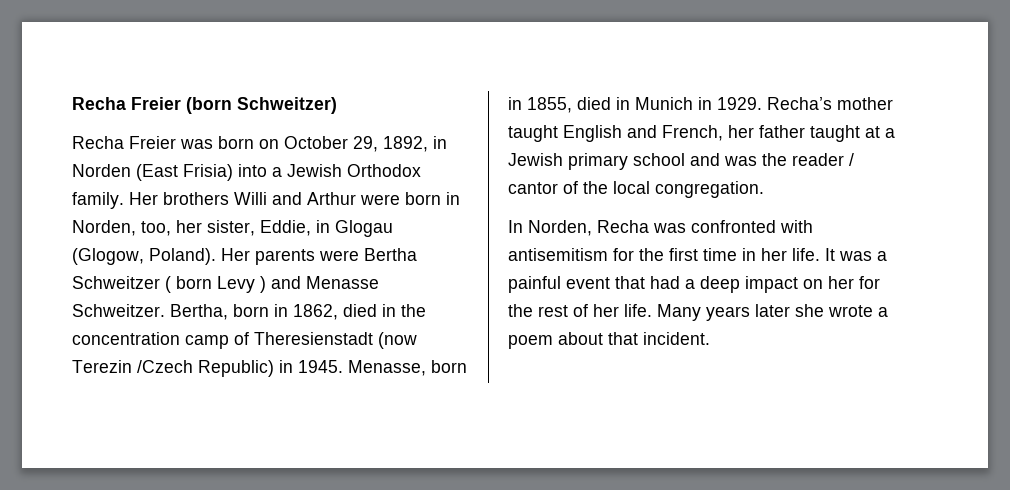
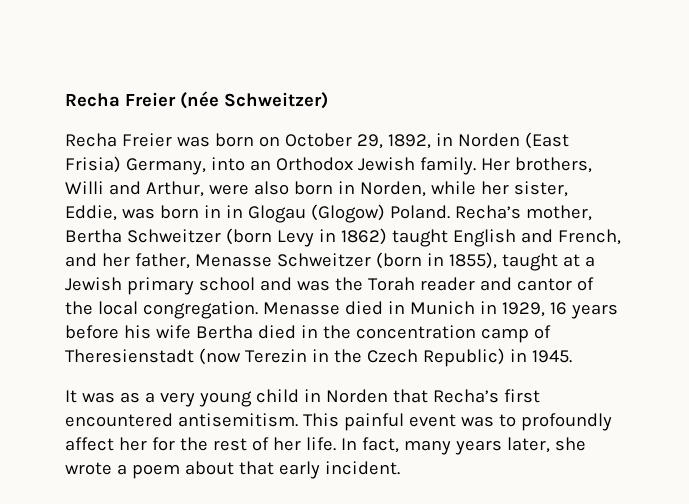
- Recha Freier (born Schweitzer)
+ Recha Freier (née Schweitzer)
- Recha Freier was born on October 29, 1892, in Norden (East Frisia) into a Jewish Orthodox family.
+ Recha Freier was born on October 29, 1892, in Norden (East Frisia) Germany, into an Orthodox Jewish family.
- Her brothers Willi and Arthur were born in Norden, too, her sister, Eddie, in Glogau (Glogow, Poland). Her parents were Bertha Schweitzer ( born Levy ) and Menasse Schweitzer. Bertha, born in 1862, died in the concentration camp of Theresienstadt (now Terezin /Czech Republic) in 1945. Menasse, born in 1855, died in Munich in 1929. Recha’s mother taught English and French, her father taught at a Jewish primary school and was the reader / cantor of the local congregation.
- In Norden, Recha was confronted with antisemitism for the first time in her life. It was a painful event that had a deep impact on her for the rest of her life.
+ Her brothers, Willi and Arthur, were also born in Norden, while her sister, Eddie, was born in in Glogau (Glogow) Poland. Recha’s mother, Bertha Schweitzer (born Levy in 1862) taught English and French, and her father, Menasse Schweitzer (born in 1855), taught at a Jewish primary school and was the Torah reader and cantor of the local congregation. Menasse died in Munich in 1929, 16 years before his wife Bertha died in the concentration camp of Theresienstadt (now Terezin in the Czech Republic) in 1945.
+ It was as a very young child in Norden that Recha’s first encountered antisemitism. This painful event was to profoundly affect her for the rest of her life.
- Many years later she wrote a poem about that incident.
+ In fact, many years later, she wrote a poem about that early incident.

